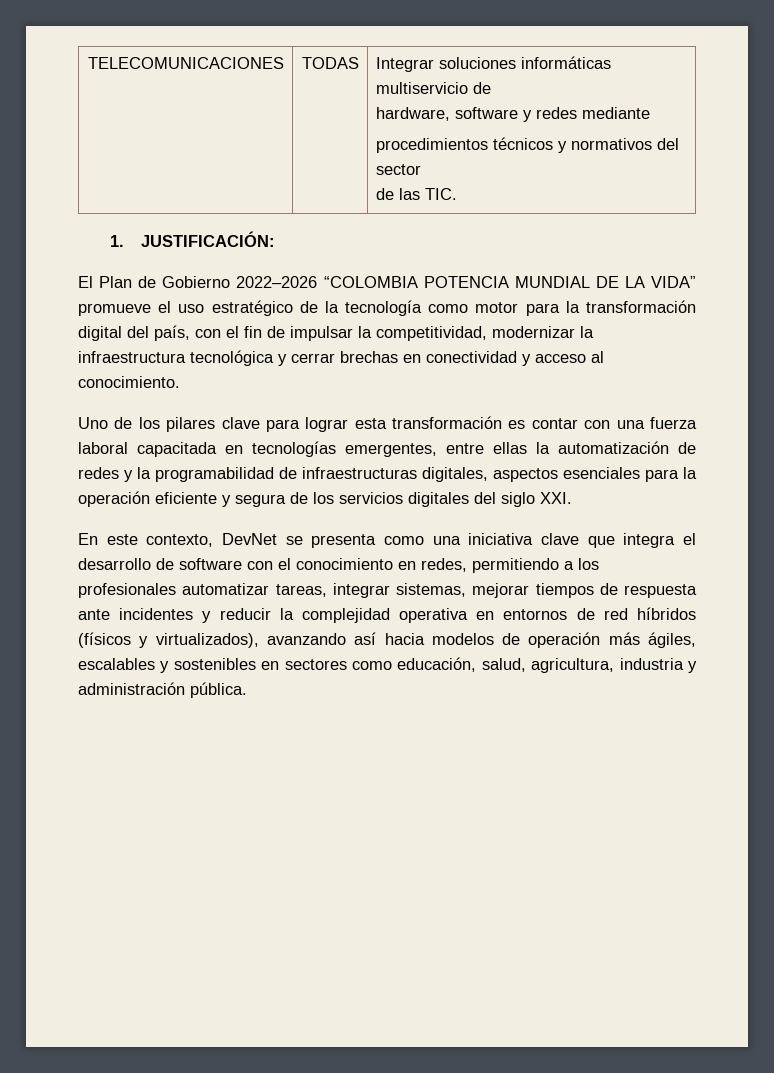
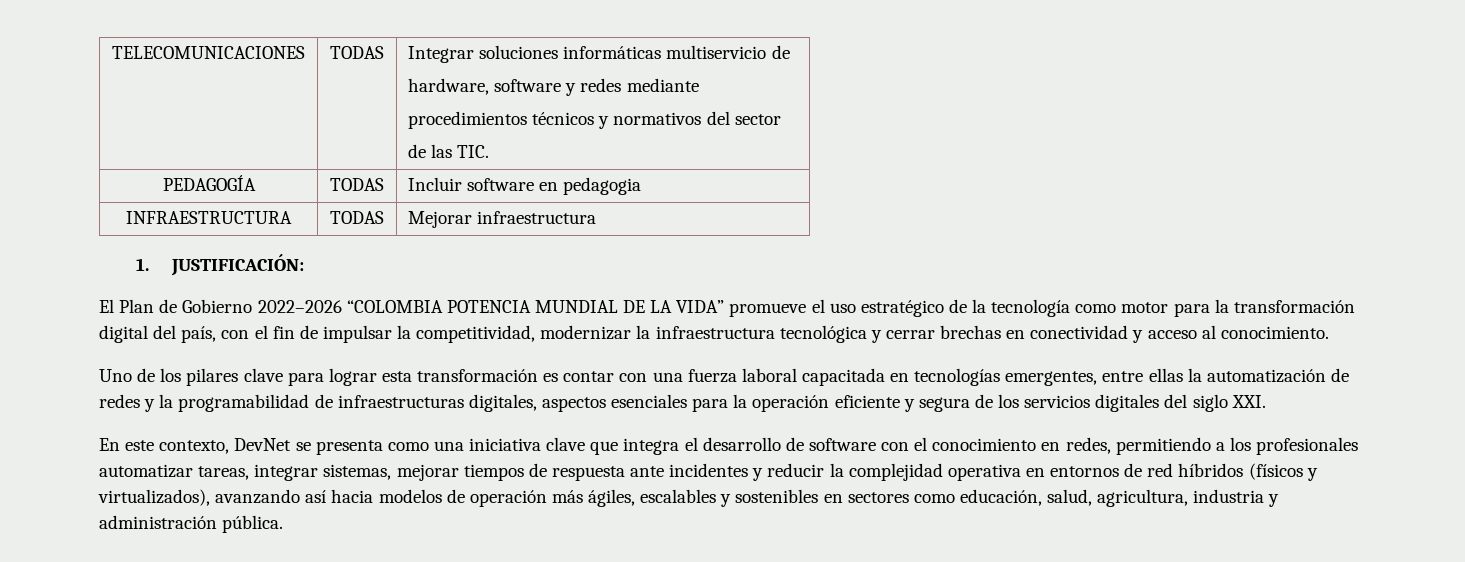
+ PEDAGOGÍA | TODAS | Incluir software en pedagogia
+ INFRAESTRUCTURA | TODAS | Mejorar infraestructura

